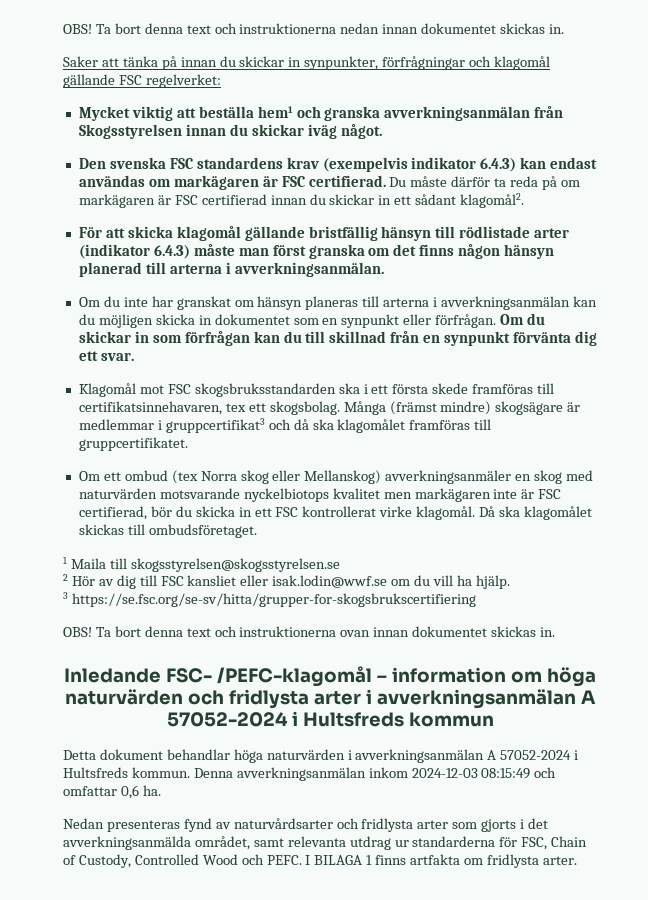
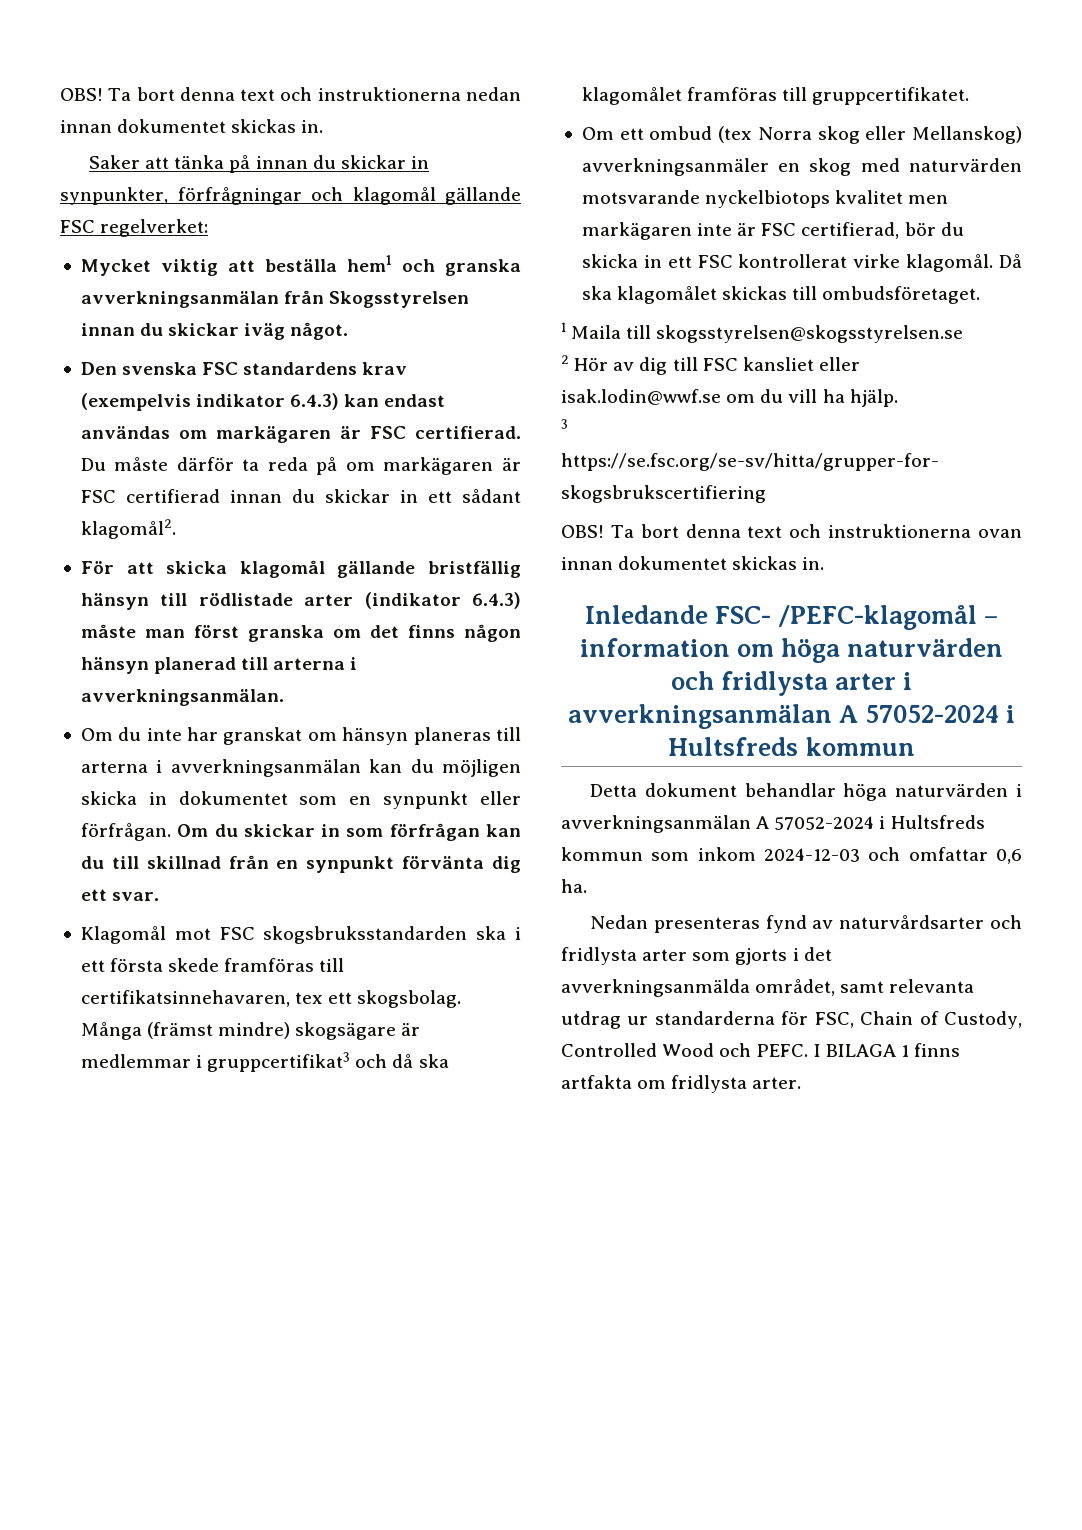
- Detta dokument behandlar höga naturvärden i avverkningsanmälan A 57052-2024 i Hultsfreds kommun. Denna avverkningsanmälan inkom 2024-12-03 08:15:49 och omfattar 0,6 ha.
+ Detta dokument behandlar höga naturvärden i avverkningsanmälan A 57052-2024 i Hultsfreds kommun som inkom 2024-12-03 och omfattar 0,6 ha.

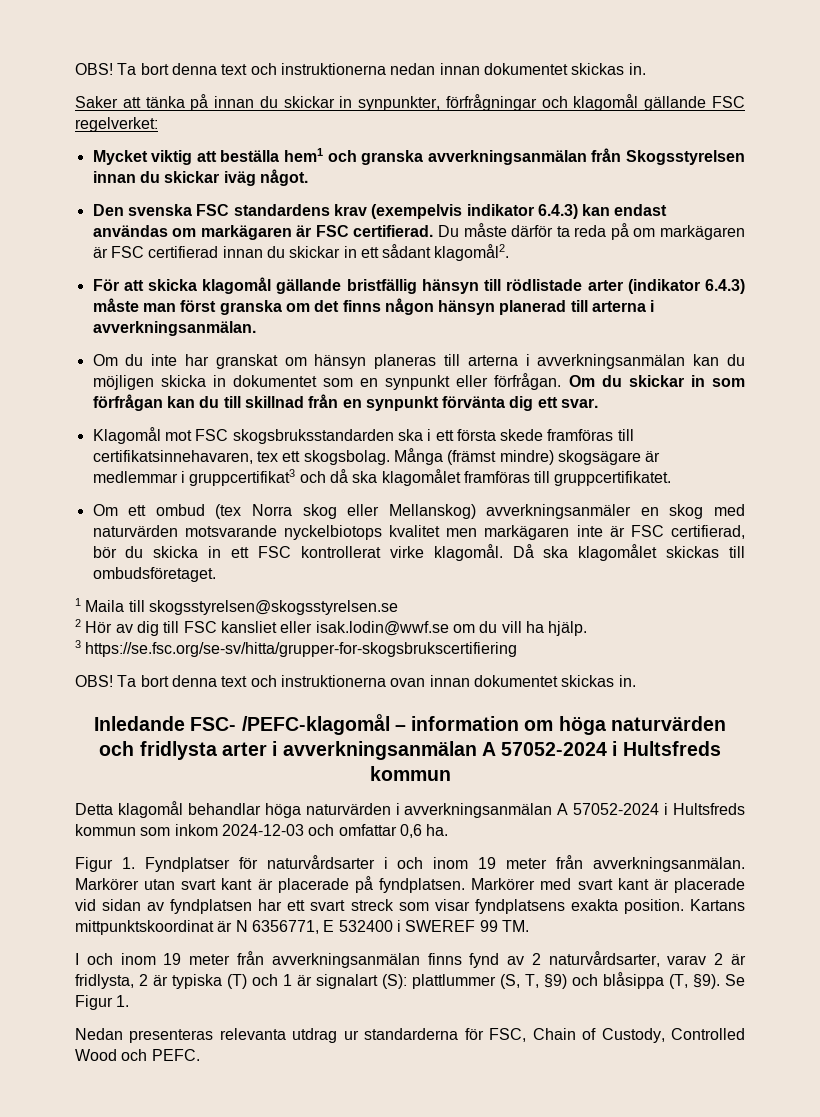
- Detta dokument behandlar höga naturvärden i avverkningsanmälan A 57052-2024 i Hultsfreds kommun som inkom 2024-12-03 och omfattar 0,6 ha.
+ Detta klagomål behandlar höga naturvärden i avverkningsanmälan A 57052-2024 i Hultsfreds kommun som inkom 2024-12-03 och omfattar 0,6 ha.
- Nedan presenteras fynd av naturvårdsarter och fridlysta arter som gjorts i det avverkningsanmälda området, samt relevanta utdrag ur standarderna för FSC, Chain of Custody, Controlled Wood och PEFC. I BILAGA 1 finns artfakta om fridlysta arter.
+ Figur 1. Fyndplatser för naturvårdsarter i och inom 19 meter från avverkningsanmälan. Markörer utan svart kant är placerade på fyndplatsen. Markörer med svart kant är placerade vid sidan av fyndplatsen har ett svart streck som visar fyndplatsens exakta position. Kartans mittpunktskoordinat är N 6356771, E 532400 i SWEREF 99 TM.
+ I och inom 19 meter från avverkningsanmälan finns fynd av 2 naturvårdsarter, varav 2 är fridlysta, 2 är typiska (T) och 1 är signalart (S): plattlummer (S, T, §9) och blåsippa (T, §9). Se Figur 1.
+ Nedan presenteras relevanta utdrag ur standarderna för FSC, Chain of Custody, Controlled Wood och PEFC.

